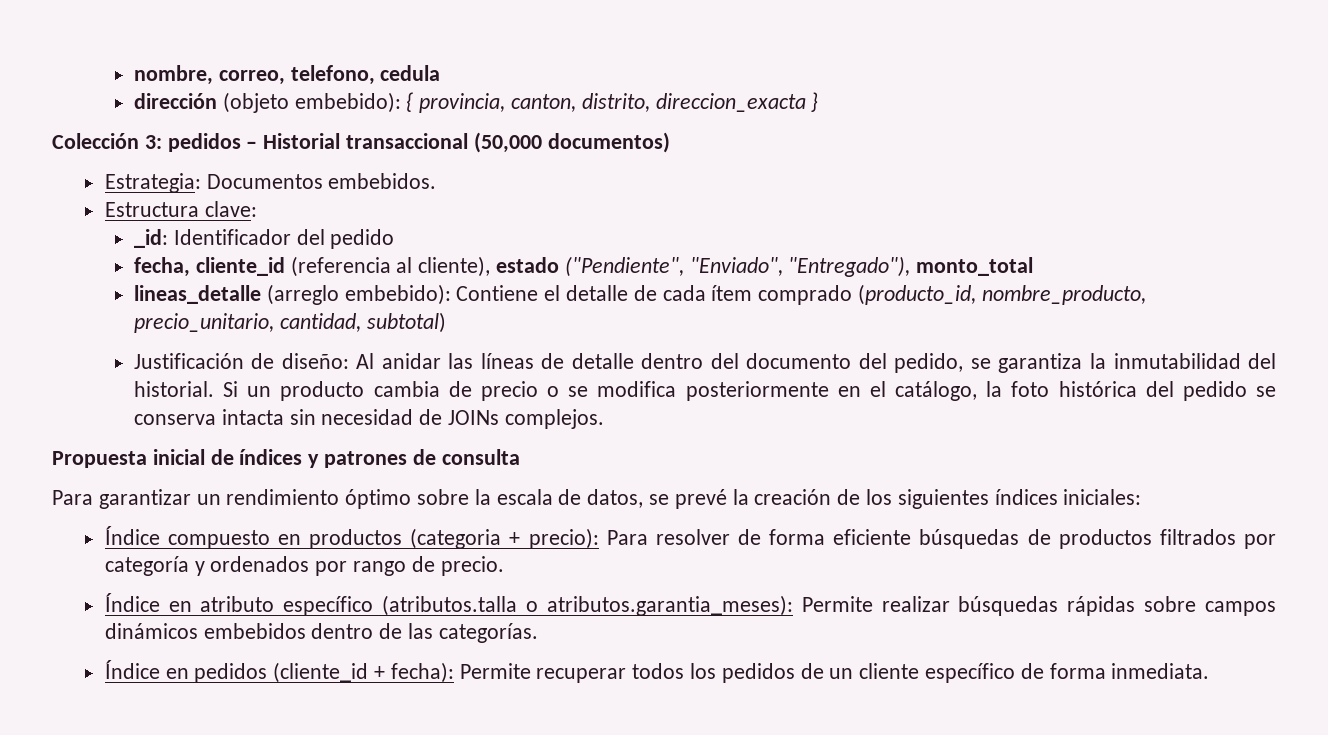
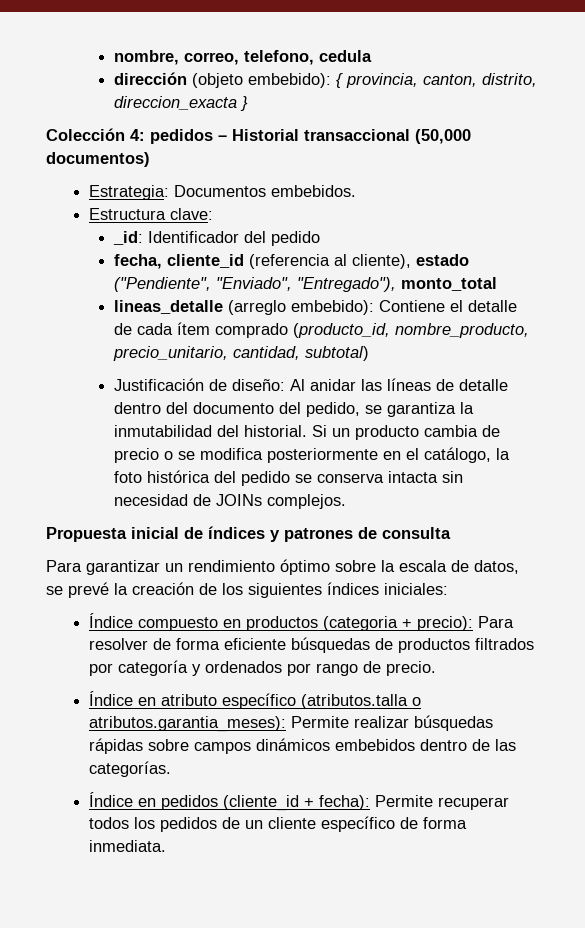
- Colección 3: pedidos – Historial transaccional (50,000 documentos)
+ Colección 4: pedidos – Historial transaccional (50,000 documentos)

